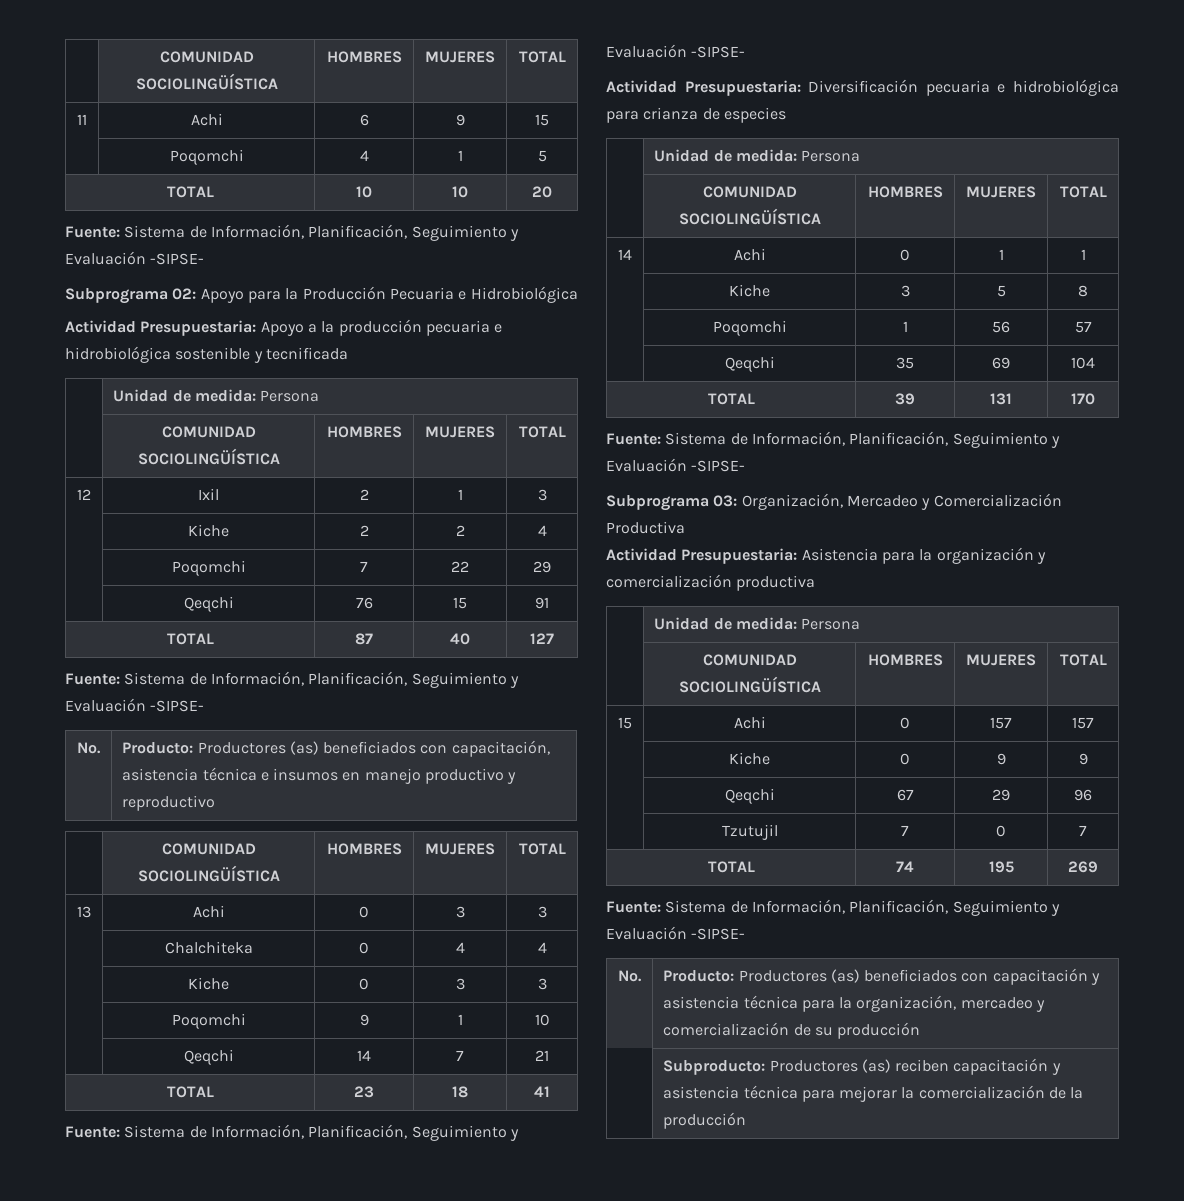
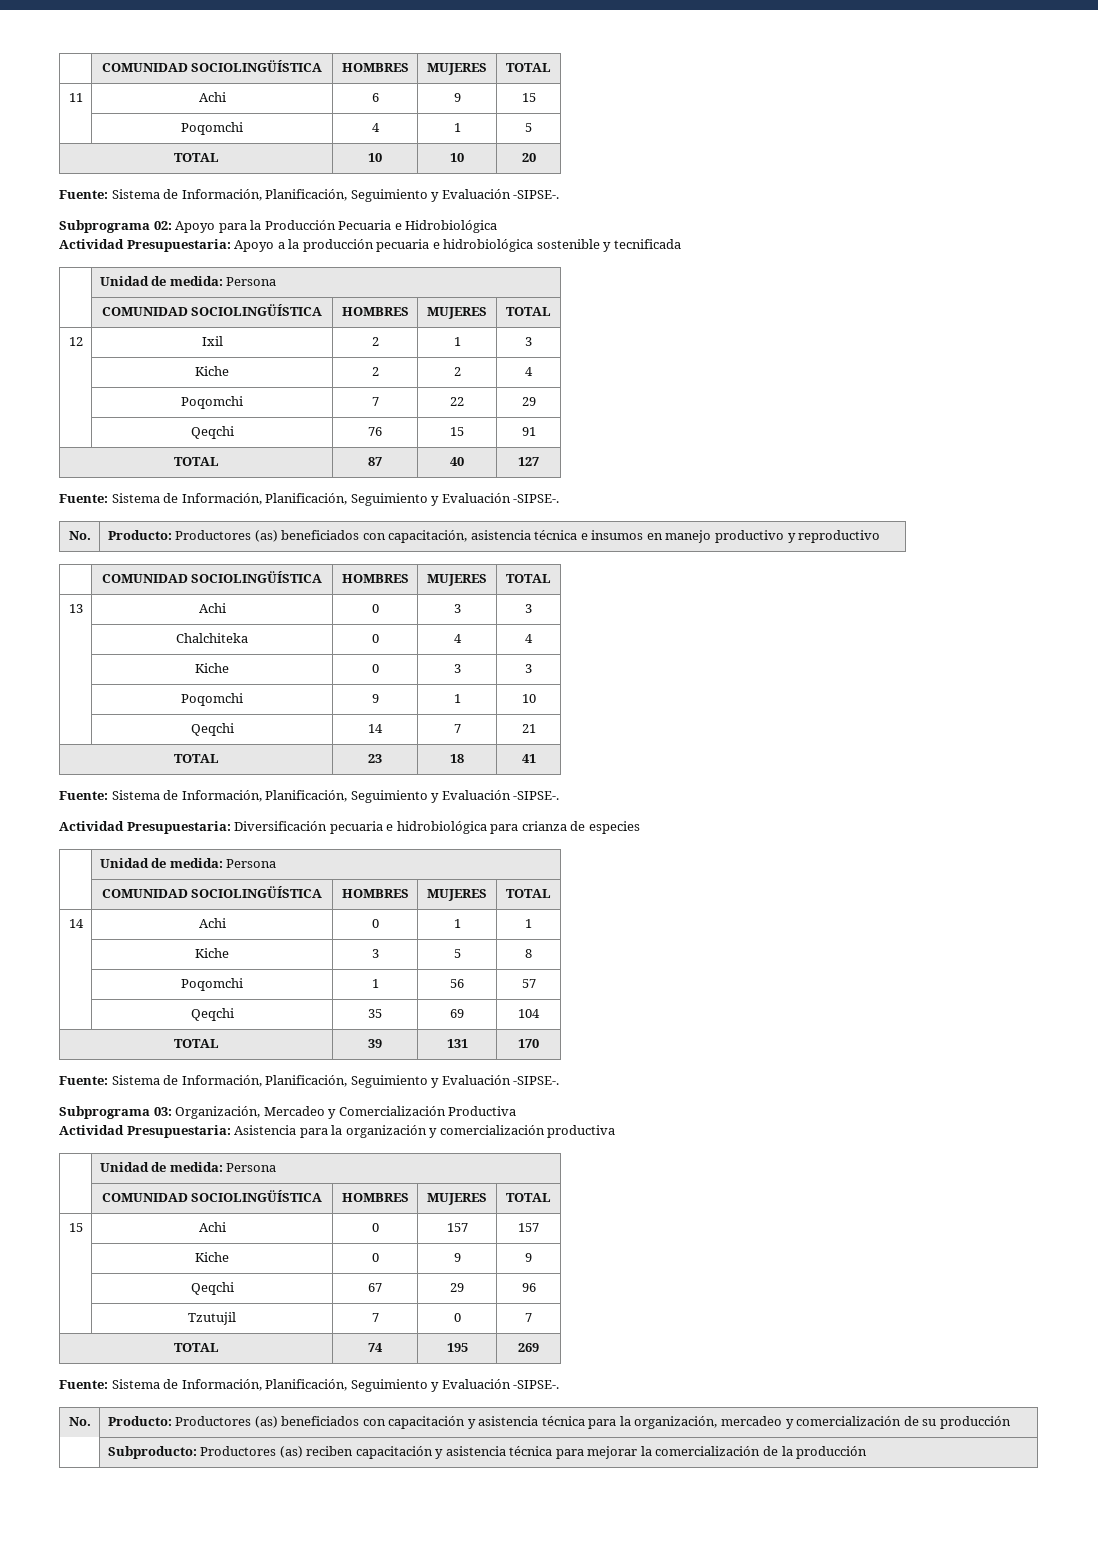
  TOTAL | 10 | 10 | 20
- Fuente: Sistema de Información, Planificación, Seguimiento y Evaluación -SIPSE-
+ Fuente: Sistema de Información, Planificación, Seguimiento y Evaluación -SIPSE-.
  TOTAL | 87 | 40 | 127
- Fuente: Sistema de Información, Planificación, Seguimiento y Evaluación -SIPSE-
+ Fuente: Sistema de Información, Planificación, Seguimiento y Evaluación -SIPSE-.
  TOTAL | 23 | 18 | 41
- Fuente: Sistema de Información, Planificación, Seguimiento y Evaluación -SIPSE-
+ Fuente: Sistema de Información, Planificación, Seguimiento y Evaluación -SIPSE-.
  TOTAL | 39 | 131 | 170
- Fuente: Sistema de Información, Planificación, Seguimiento y Evaluación -SIPSE-
+ Fuente: Sistema de Información, Planificación, Seguimiento y Evaluación -SIPSE-.
  TOTAL | 74 | 195 | 269
- Fuente: Sistema de Información, Planificación, Seguimiento y Evaluación -SIPSE-
+ Fuente: Sistema de Información, Planificación, Seguimiento y Evaluación -SIPSE-.

